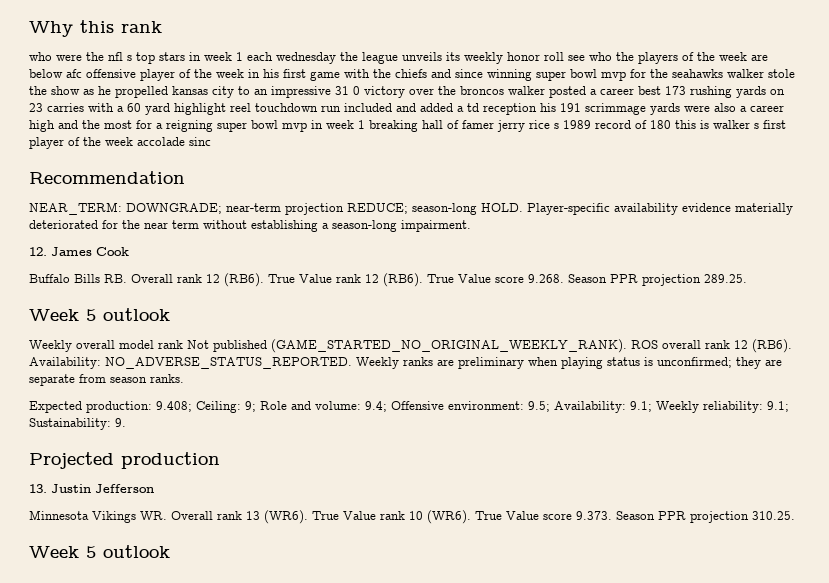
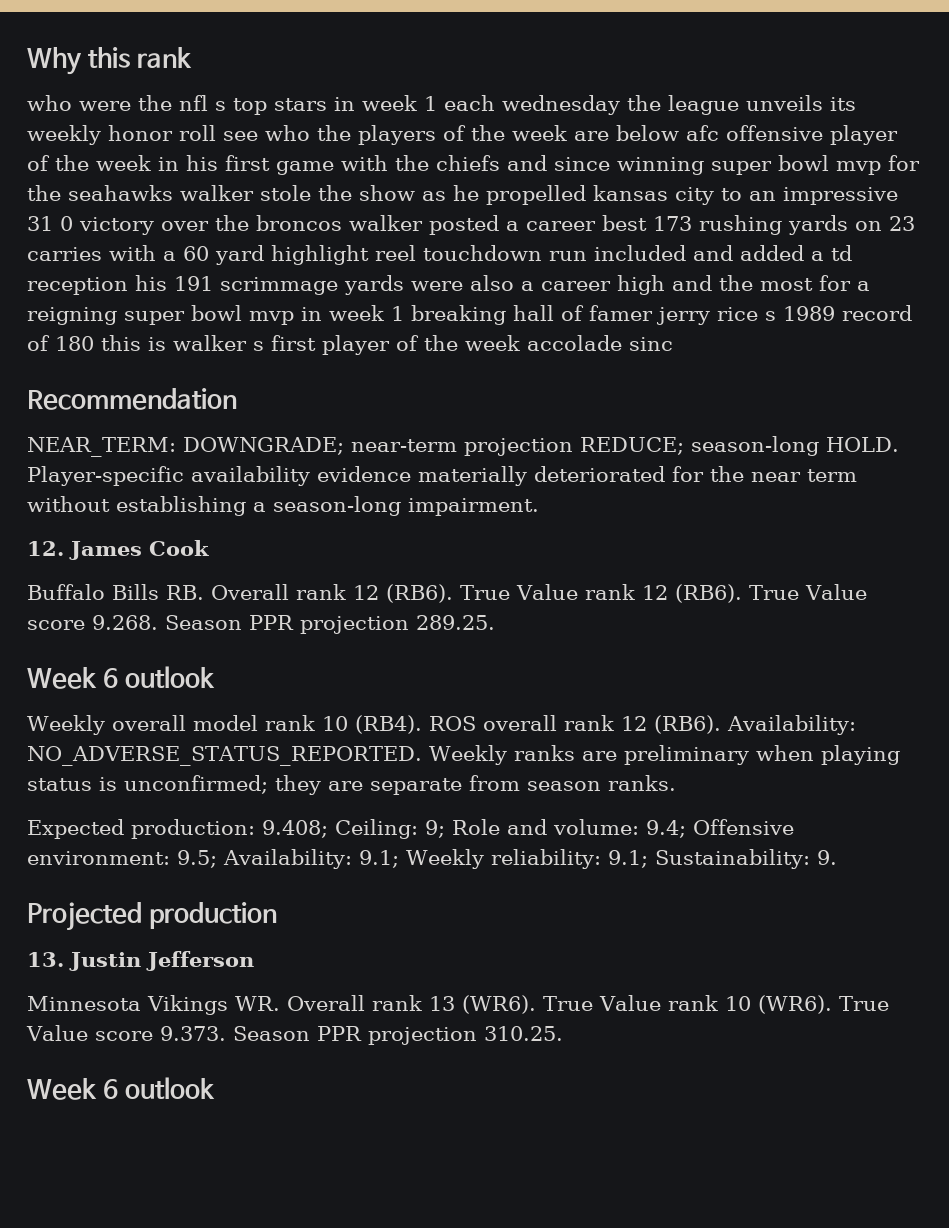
  True Value score 9.268. Season PPR projection 289.25.
- Week 5 outlook
+ Week 6 outlook
- Weekly overall model rank Not published (GAME_STARTED_NO_ORIGINAL_WEEKLY_RANK).
+ Weekly overall model rank 10 (RB4).
  True Value score 9.373. Season PPR projection 310.25.
- Week 5 outlook
+ Week 6 outlook

